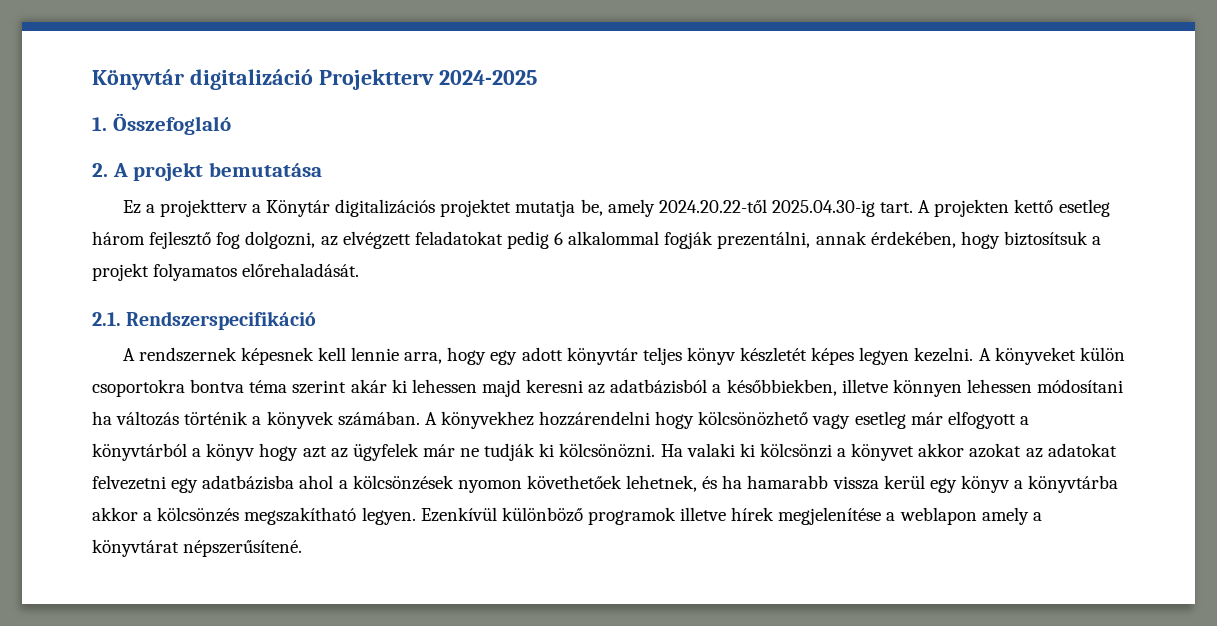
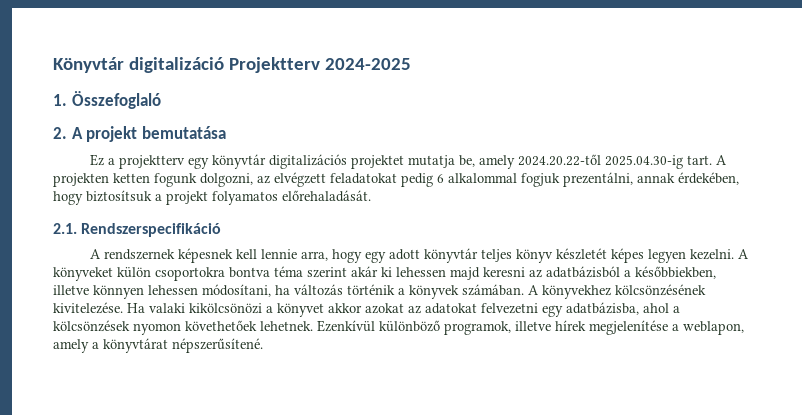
- Ez a projektterv a Könytár digitalizációs projektet mutatja be, amely 2024.20.22-től 2025.04.30-ig tart.
+ Ez a projektterv egy könyvtár digitalizációs projektet mutatja be, amely 2024.20.22-től 2025.04.30-ig tart.
- A projekten kettő esetleg három fejlesztő fog dolgozni, az elvégzett feladatokat pedig 6 alkalommal fogják prezentálni, annak érdekében, hogy biztosítsuk a projekt folyamatos előrehaladását.
+ A projekten ketten fogunk dolgozni, az elvégzett feladatokat pedig 6 alkalommal fogjuk prezentálni, annak érdekében, hogy biztosítsuk a projekt folyamatos előrehaladását.
- A könyveket külön csoportokra bontva téma szerint akár ki lehessen majd keresni az adatbázisból a későbbiekben, illetve könnyen lehessen módosítani ha változás történik a könyvek számában.
+ A könyveket külön csoportokra bontva téma szerint akár ki lehessen majd keresni az adatbázisból a későbbiekben, illetve könnyen lehessen módosítani, ha változás történik a könyvek számában.
- A könyvekhez hozzárendelni hogy kölcsönözhető vagy esetleg már elfogyott a könyvtárból a könyv hogy azt az ügyfelek már ne tudják ki kölcsönözni. Ha valaki ki kölcsönzi a könyvet akkor azokat az adatokat felvezetni egy adatbázisba ahol a kölcsönzések nyomon követhetőek lehetnek, és ha hamarabb vissza kerül egy könyv a könyvtárba akkor a kölcsönzés megszakítható legyen.
+ A könyvekhez kölcsönzésének kivitelezése. Ha valaki kikölcsönözi a könyvet akkor azokat az adatokat felvezetni egy adatbázisba, ahol a kölcsönzések nyomon követhetőek lehetnek.
- Ezenkívül különböző programok illetve hírek megjelenítése a weblapon amely a könyvtárat népszerűsítené.
+ Ezenkívül különböző programok, illetve hírek megjelenítése a weblapon, amely a könyvtárat népszerűsítené.

